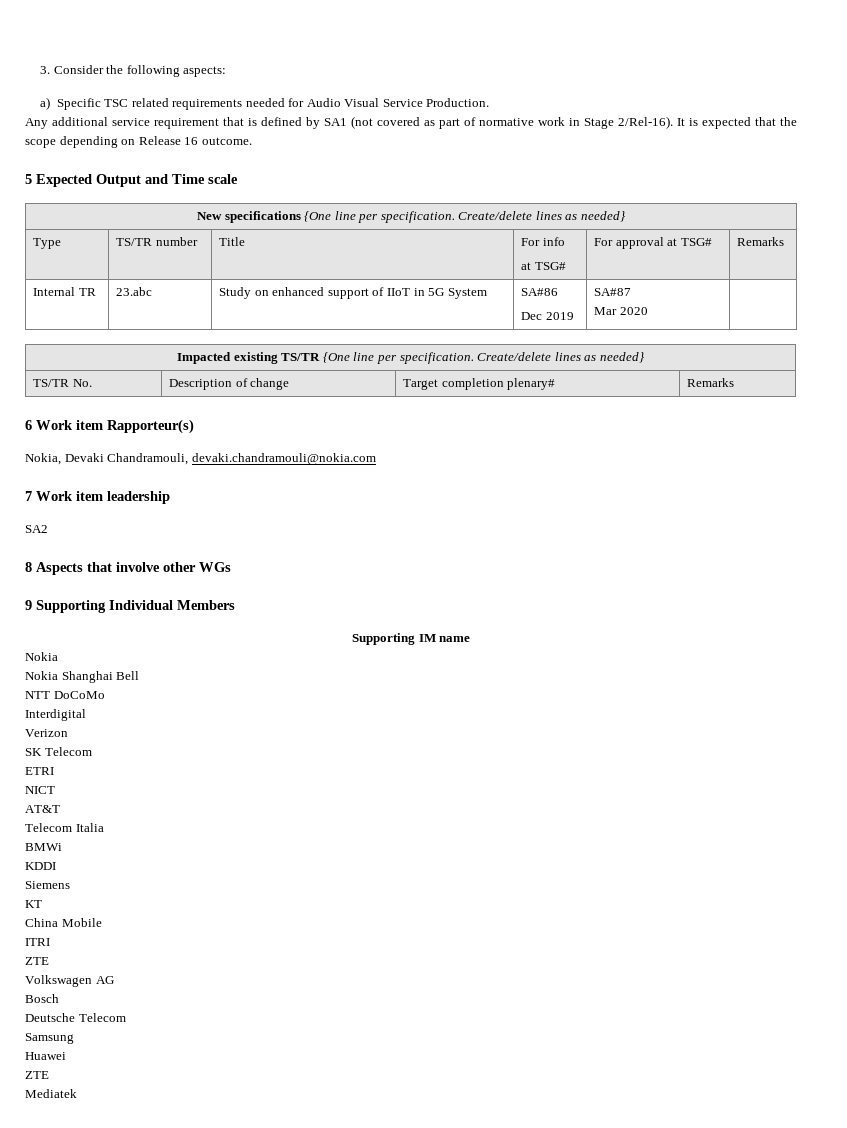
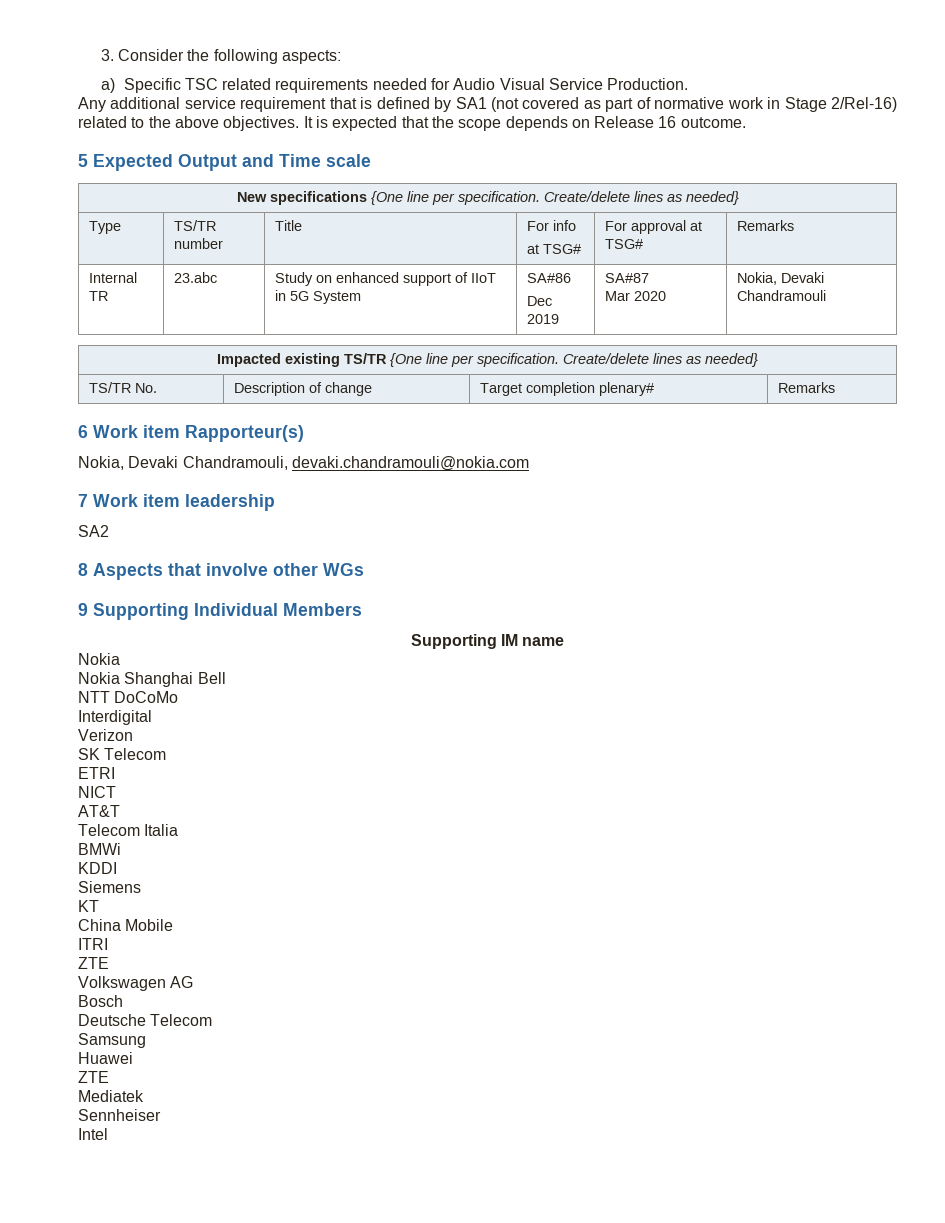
- Any additional service requirement that is defined by SA1 (not covered as part of normative work in Stage 2/Rel-16).
+ Any additional service requirement that is defined by SA1 (not covered as part of normative work in Stage 2/Rel-16) related to the above objectives.
- It is expected that the scope depending on Release 16 outcome.
+ It is expected that the scope depends on Release 16 outcome.
  Internal TR | 23.abc | Study on enhanced support of IIoT in 5G System | SA#86
  Dec 2019 | SA#87
- Mar 2020 |
+ Mar 2020 | Nokia, Devaki Chandramouli
+ Sennheiser
+ Intel

